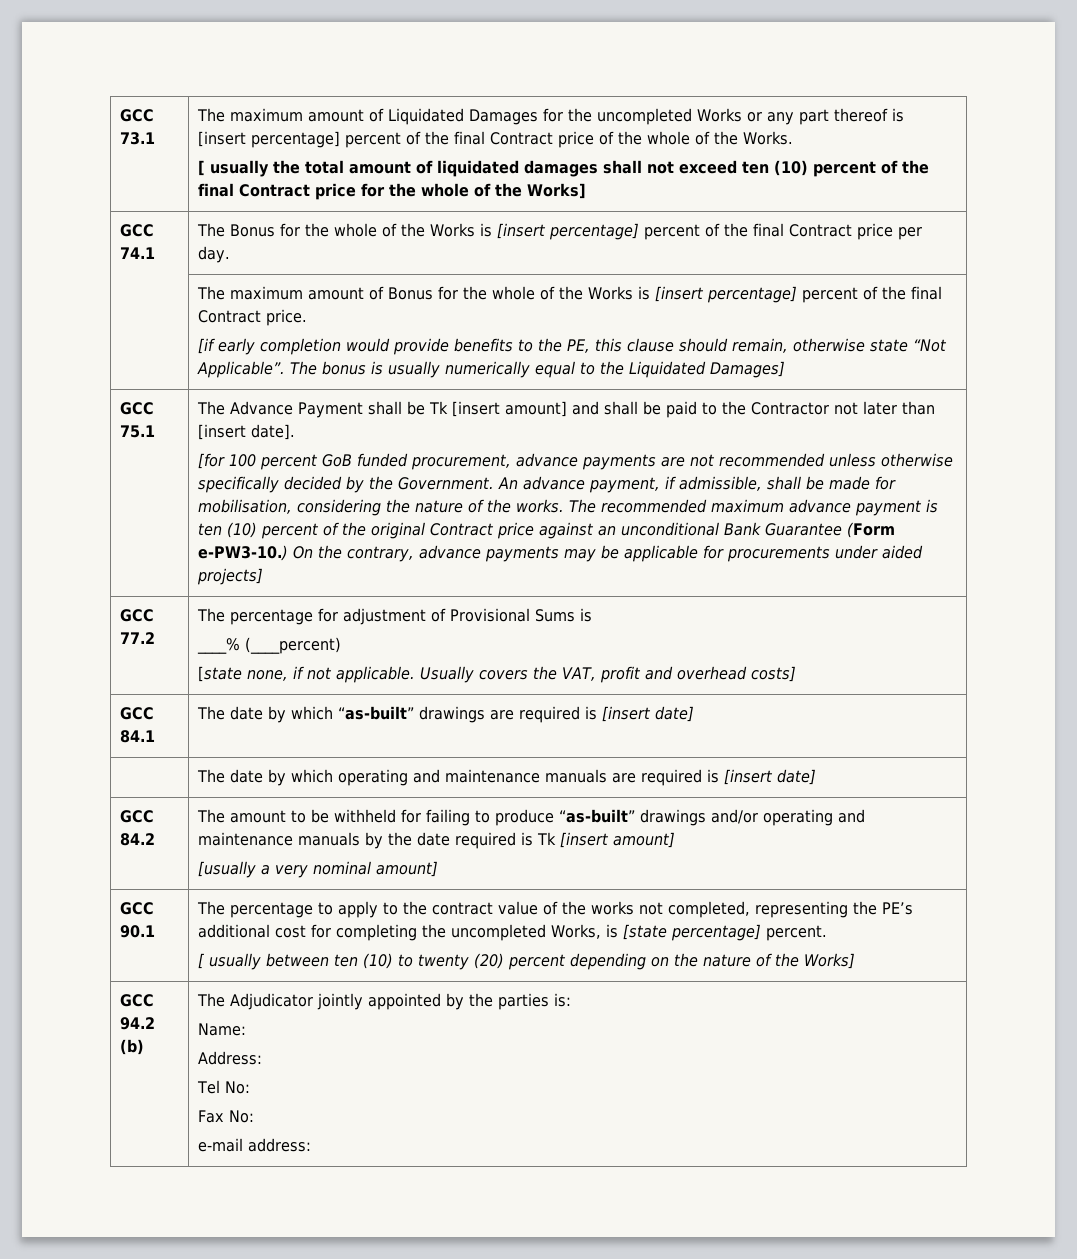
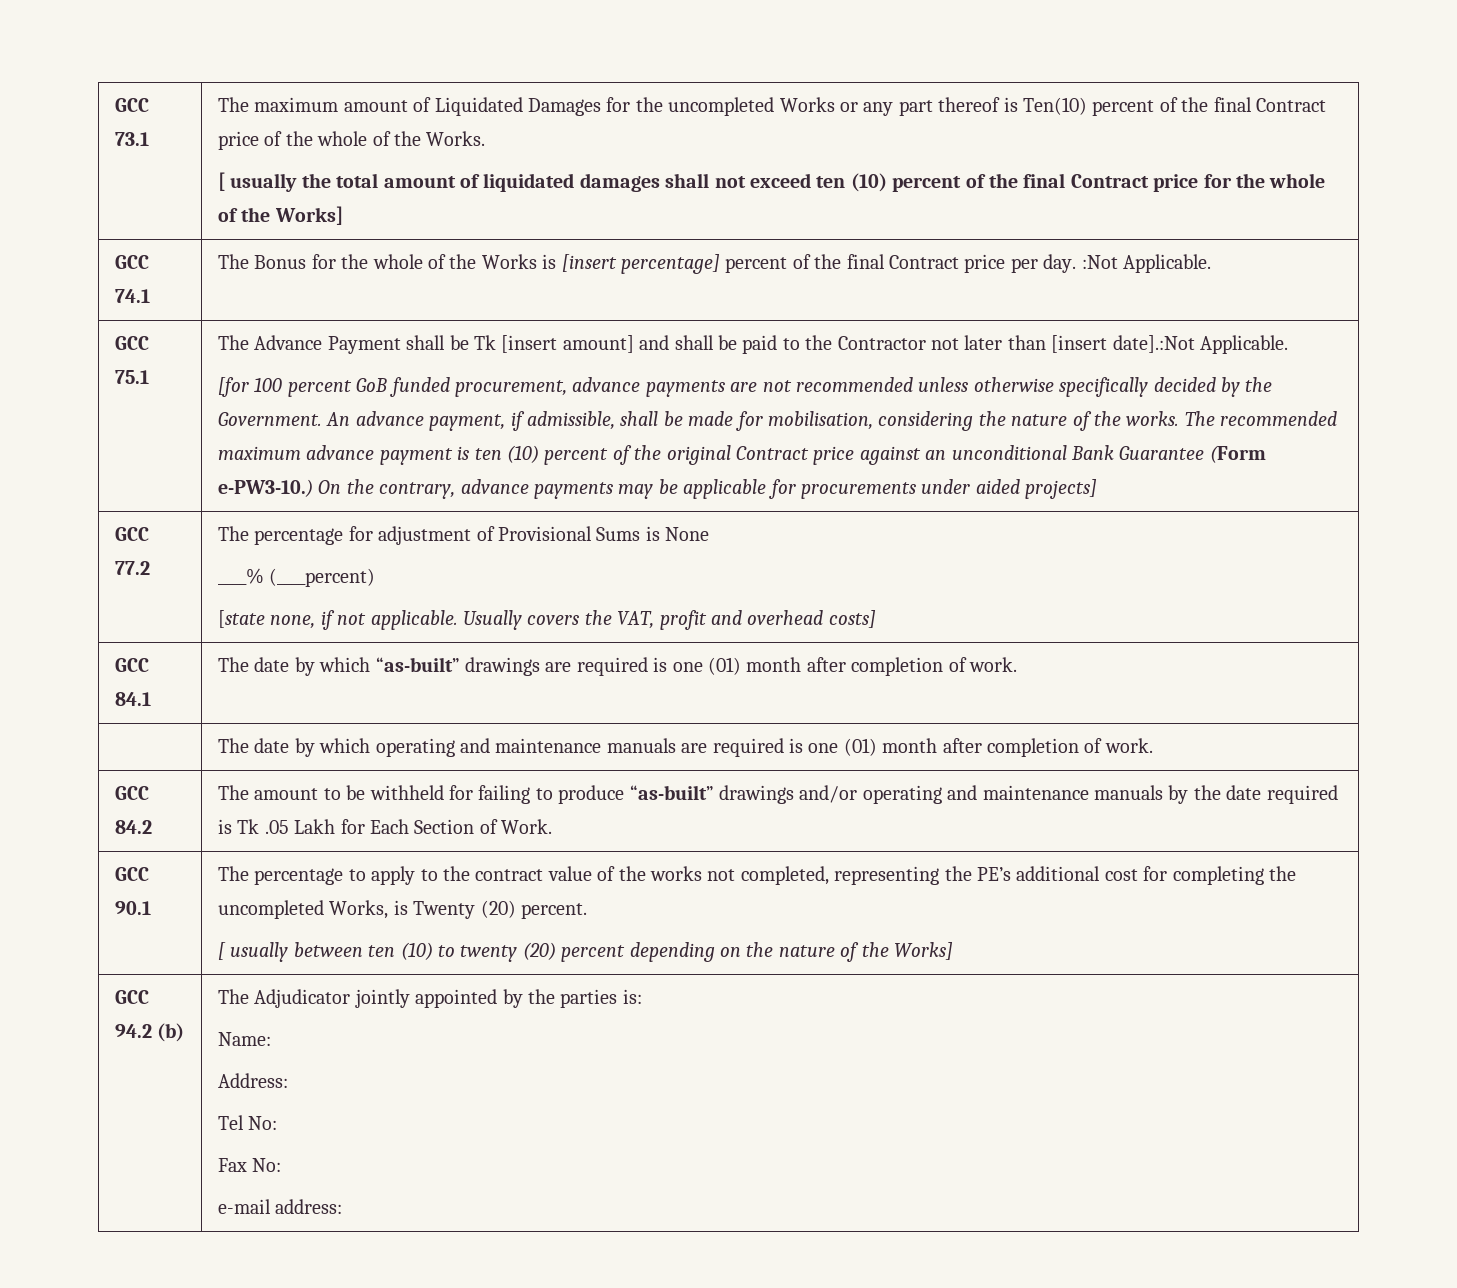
- The maximum amount of Liquidated Damages for the uncompleted Works or any part thereof is [insert percentage] percent of the final Contract price of the whole of the Works.
+ The maximum amount of Liquidated Damages for the uncompleted Works or any part thereof is Ten(10) percent of the final Contract price of the whole of the Works.
- GCC 74.1 | The Bonus for the whole of the Works is [insert percentage] percent of the final Contract price per day.
- | The maximum amount of Bonus for the whole of the Works is [insert percentage] percent of the final Contract price.
- [if early completion would provide benefits to the PE, this clause should remain, otherwise state “Not Applicable”. The bonus is usually numerically equal to the Liquidated Damages]
+ GCC 74.1 | The Bonus for the whole of the Works is [insert percentage] percent of the final Contract price per day. :Not Applicable.
- The Advance Payment shall be Tk [insert amount] and shall be paid to the Contractor not later than [insert date].
+ The Advance Payment shall be Tk [insert amount] and shall be paid to the Contractor not later than [insert date].:Not Applicable.
- GCC 77.2 | The percentage for adjustment of Provisional Sums is
+ GCC 77.2 | The percentage for adjustment of Provisional Sums is None
- GCC 84.1 | The date by which “as-built” drawings are required is [insert date]
+ GCC 84.1 | The date by which “as-built” drawings are required is one (01) month after completion of work.
- | The date by which operating and maintenance manuals are required is [insert date]
+ | The date by which operating and maintenance manuals are required is one (01) month after completion of work.
- GCC 84.2 | The amount to be withheld for failing to produce “as-built” drawings and/or operating and maintenance manuals by the date required is Tk [insert amount]
- [usually a very nominal amount]
+ GCC 84.2 | The amount to be withheld for failing to produce “as-built” drawings and/or operating and maintenance manuals by the date required is Tk .05 Lakh for Each Section of Work.
- The percentage to apply to the contract value of the works not completed, representing the PE’s additional cost for completing the uncompleted Works, is [state percentage] percent.
+ The percentage to apply to the contract value of the works not completed, representing the PE’s additional cost for completing the uncompleted Works, is Twenty (20) percent.

